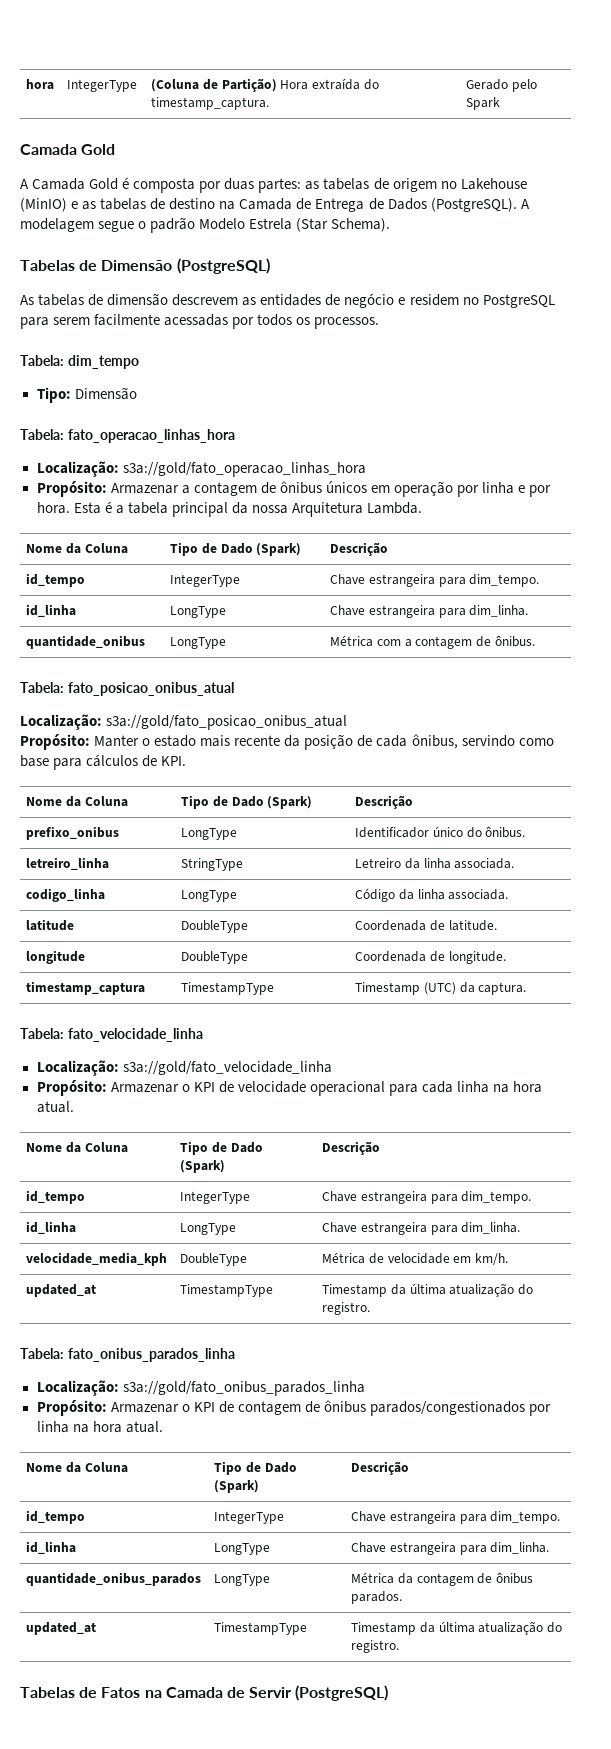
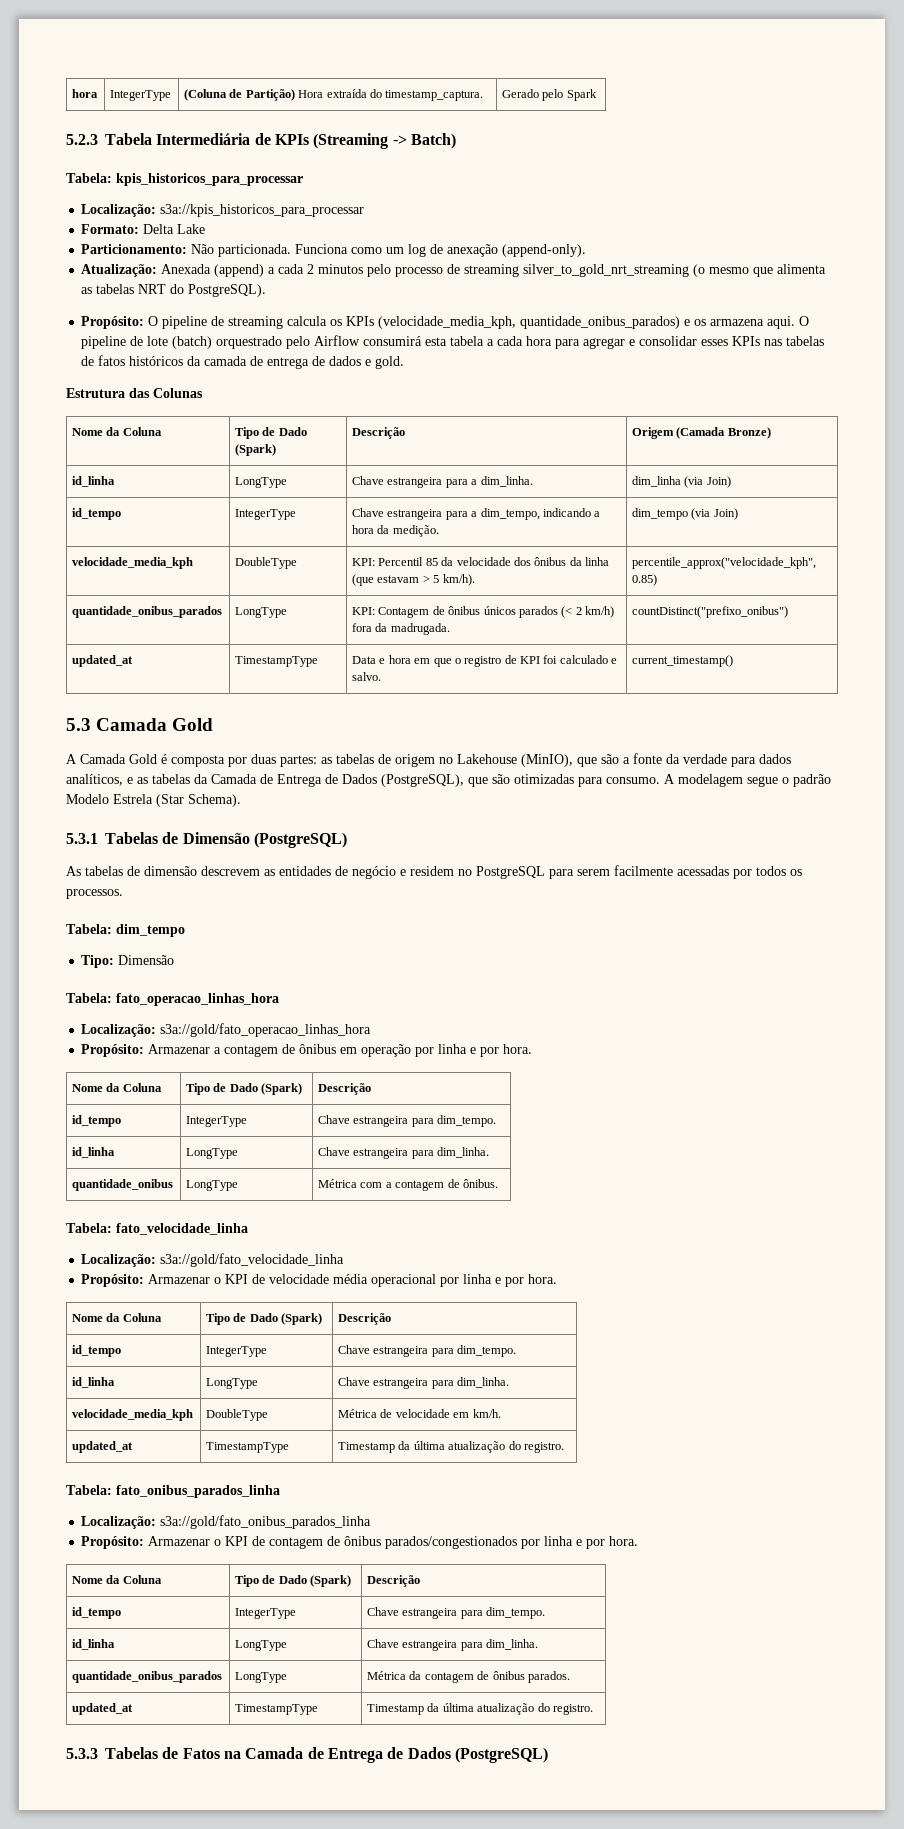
  hora | IntegerType | (Coluna de Partição) Hora extraída do timestamp_captura. | Gerado pelo Spark
- Camada Gold
+ 5.2.3 Tabela Intermediária de KPIs (Streaming -> Batch)
+ Tabela: kpis_historicos_para_processar
+ Localização: s3a://kpis_historicos_para_processar
+ Formato: Delta Lake
+ Particionamento: Não particionada. Funciona como um log de anexação (append-only).
+ Atualização: Anexada (append) a cada 2 minutos pelo processo de streaming silver_to_gold_nrt_streaming (o mesmo que alimenta as tabelas NRT do PostgreSQL).
+ Propósito: O pipeline de streaming calcula os KPIs (velocidade_media_kph, quantidade_onibus_parados) e os armazena aqui. O pipeline de lote (batch) orquestrado pelo Airflow consumirá esta tabela a cada hora para agregar e consolidar esses KPIs nas tabelas de fatos históricos da camada de entrega de dados e gold.
+ Estrutura das Colunas
+ Nome da Coluna | Tipo de Dado (Spark) | Descrição | Origem (Camada Bronze)
+ id_linha | LongType | Chave estrangeira para a dim_linha. | dim_linha (via Join)
+ id_tempo | IntegerType | Chave estrangeira para a dim_tempo, indicando a hora da medição. | dim_tempo (via Join)
+ velocidade_media_kph | DoubleType | KPI: Percentil 85 da velocidade dos ônibus da linha (que estavam > 5 km/h). | percentile_approx("velocidade_kph", 0.85)
+ quantidade_onibus_parados | LongType | KPI: Contagem de ônibus únicos parados (< 2 km/h) fora da madrugada. | countDistinct("prefixo_onibus")
+ updated_at | TimestampType | Data e hora em que o registro de KPI foi calculado e salvo. | current_timestamp()
+ 5.3 Camada Gold
- A Camada Gold é composta por duas partes: as tabelas de origem no Lakehouse (MinIO) e as tabelas de destino na Camada de Entrega de Dados (PostgreSQL).
+ A Camada Gold é composta por duas partes: as tabelas de origem no Lakehouse (MinIO), que são a fonte da verdade para dados analíticos, e as tabelas da Camada de Entrega de Dados (PostgreSQL), que são otimizadas para consumo.
- Tabelas de Dimensão (PostgreSQL)
+ 5.3.1 Tabelas de Dimensão (PostgreSQL)
- Propósito: Armazenar a contagem de ônibus únicos em operação por linha e por hora. Esta é a tabela principal da nossa Arquitetura Lambda.
+ Propósito: Armazenar a contagem de ônibus em operação por linha e por hora.
- Tabela: fato_posicao_onibus_atual
- Localização: s3a://gold/fato_posicao_onibus_atual
- Propósito: Manter o estado mais recente da posição de cada ônibus, servindo como base para cálculos de KPI.
- Nome da Coluna | Tipo de Dado (Spark) | Descrição
- prefixo_onibus | LongType | Identificador único do ônibus.
- letreiro_linha | StringType | Letreiro da linha associada.
- codigo_linha | LongType | Código da linha associada.
- latitude | DoubleType | Coordenada de latitude.
- longitude | DoubleType | Coordenada de longitude.
- timestamp_captura | TimestampType | Timestamp (UTC) da captura.
- Propósito: Armazenar o KPI de velocidade operacional para cada linha na hora atual.
+ Propósito: Armazenar o KPI de velocidade média operacional por linha e por hora.
- Propósito: Armazenar o KPI de contagem de ônibus parados/congestionados por linha na hora atual.
+ Propósito: Armazenar o KPI de contagem de ônibus parados/congestionados por linha e por hora.
- Tabelas de Fatos na Camada de Servir (PostgreSQL)
+ 5.3.3 Tabelas de Fatos na Camada de Entrega de Dados (PostgreSQL)

